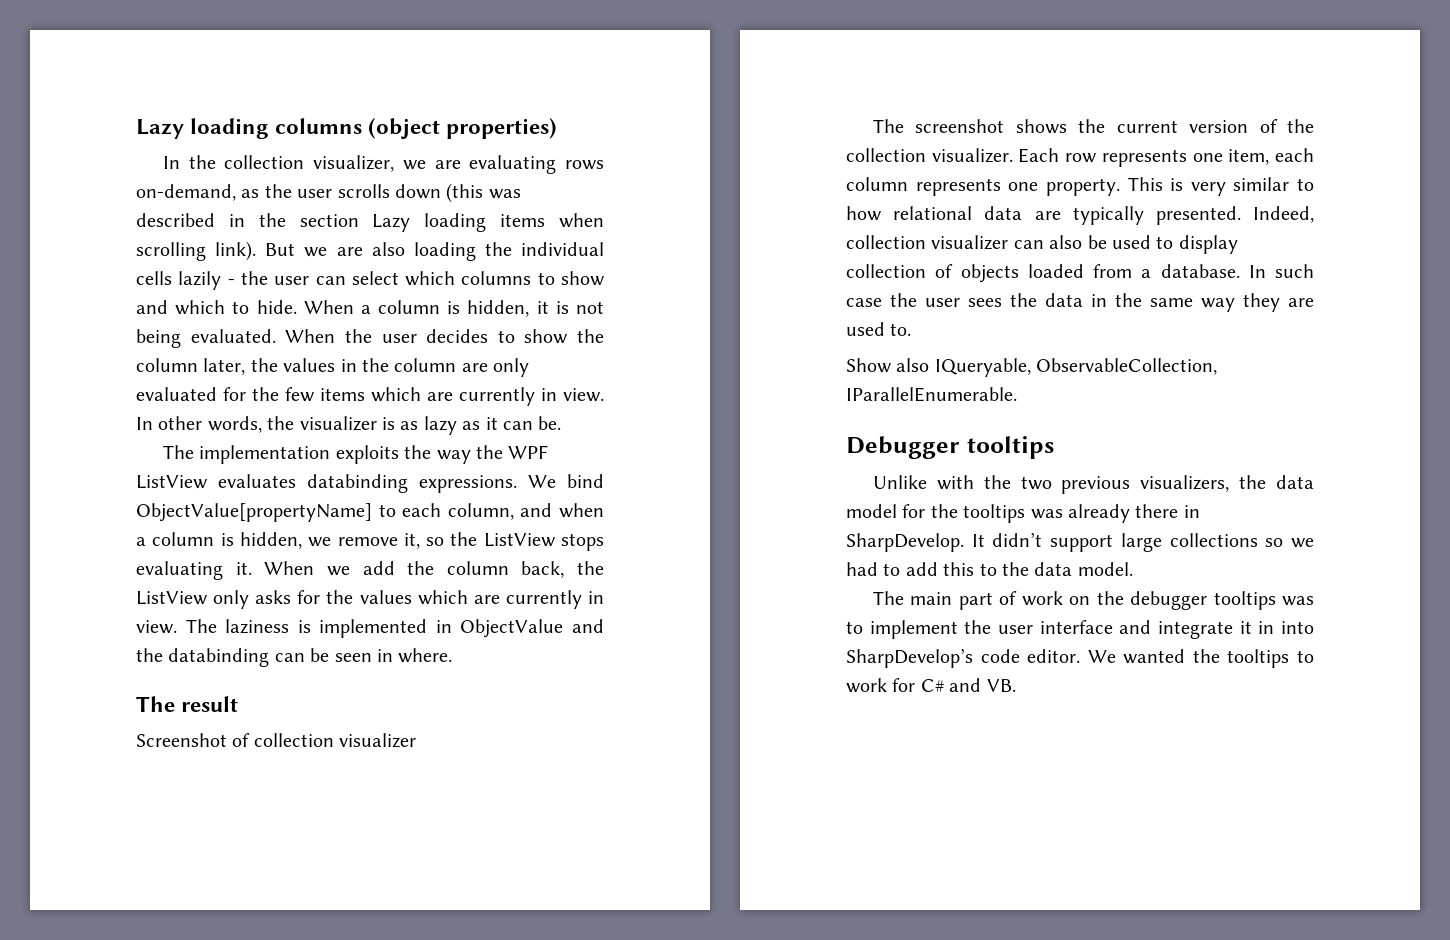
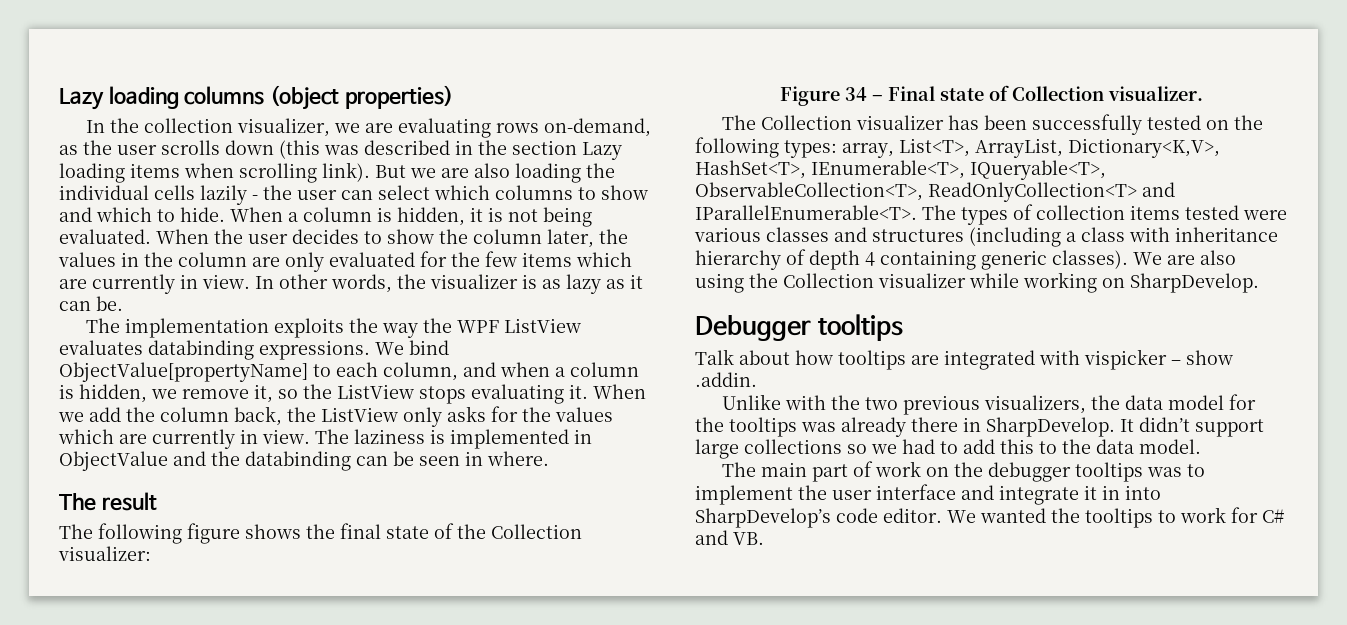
- Screenshot of collection visualizer
- The screenshot shows the current version of the collection visualizer. Each row represents one item, each column represents one property. This is very similar to how relational data are typically presented. Indeed, collection visualizer can also be used to display collection of objects loaded from a database. In such case the user sees the data in the same way they are used to.
- Show also IQueryable, ObservableCollection, IParallelEnumerable.
+ The following figure shows the final state of the Collection visualizer:
+ Figure 34 – Final state of Collection visualizer.
+ The Collection visualizer has been successfully tested on the following types: array, List<T>, ArrayList, Dictionary<K,V>, HashSet<T>, IEnumerable<T>, IQueryable<T>, ObservableCollection<T>, ReadOnlyCollection<T> and IParallelEnumerable<T>. The types of collection items tested were various classes and structures (including a class with inheritance hierarchy of depth 4 containing generic classes). We are also using the Collection visualizer while working on SharpDevelop.
  Debugger tooltips
+ Talk about how tooltips are integrated with vispicker – show .addin.

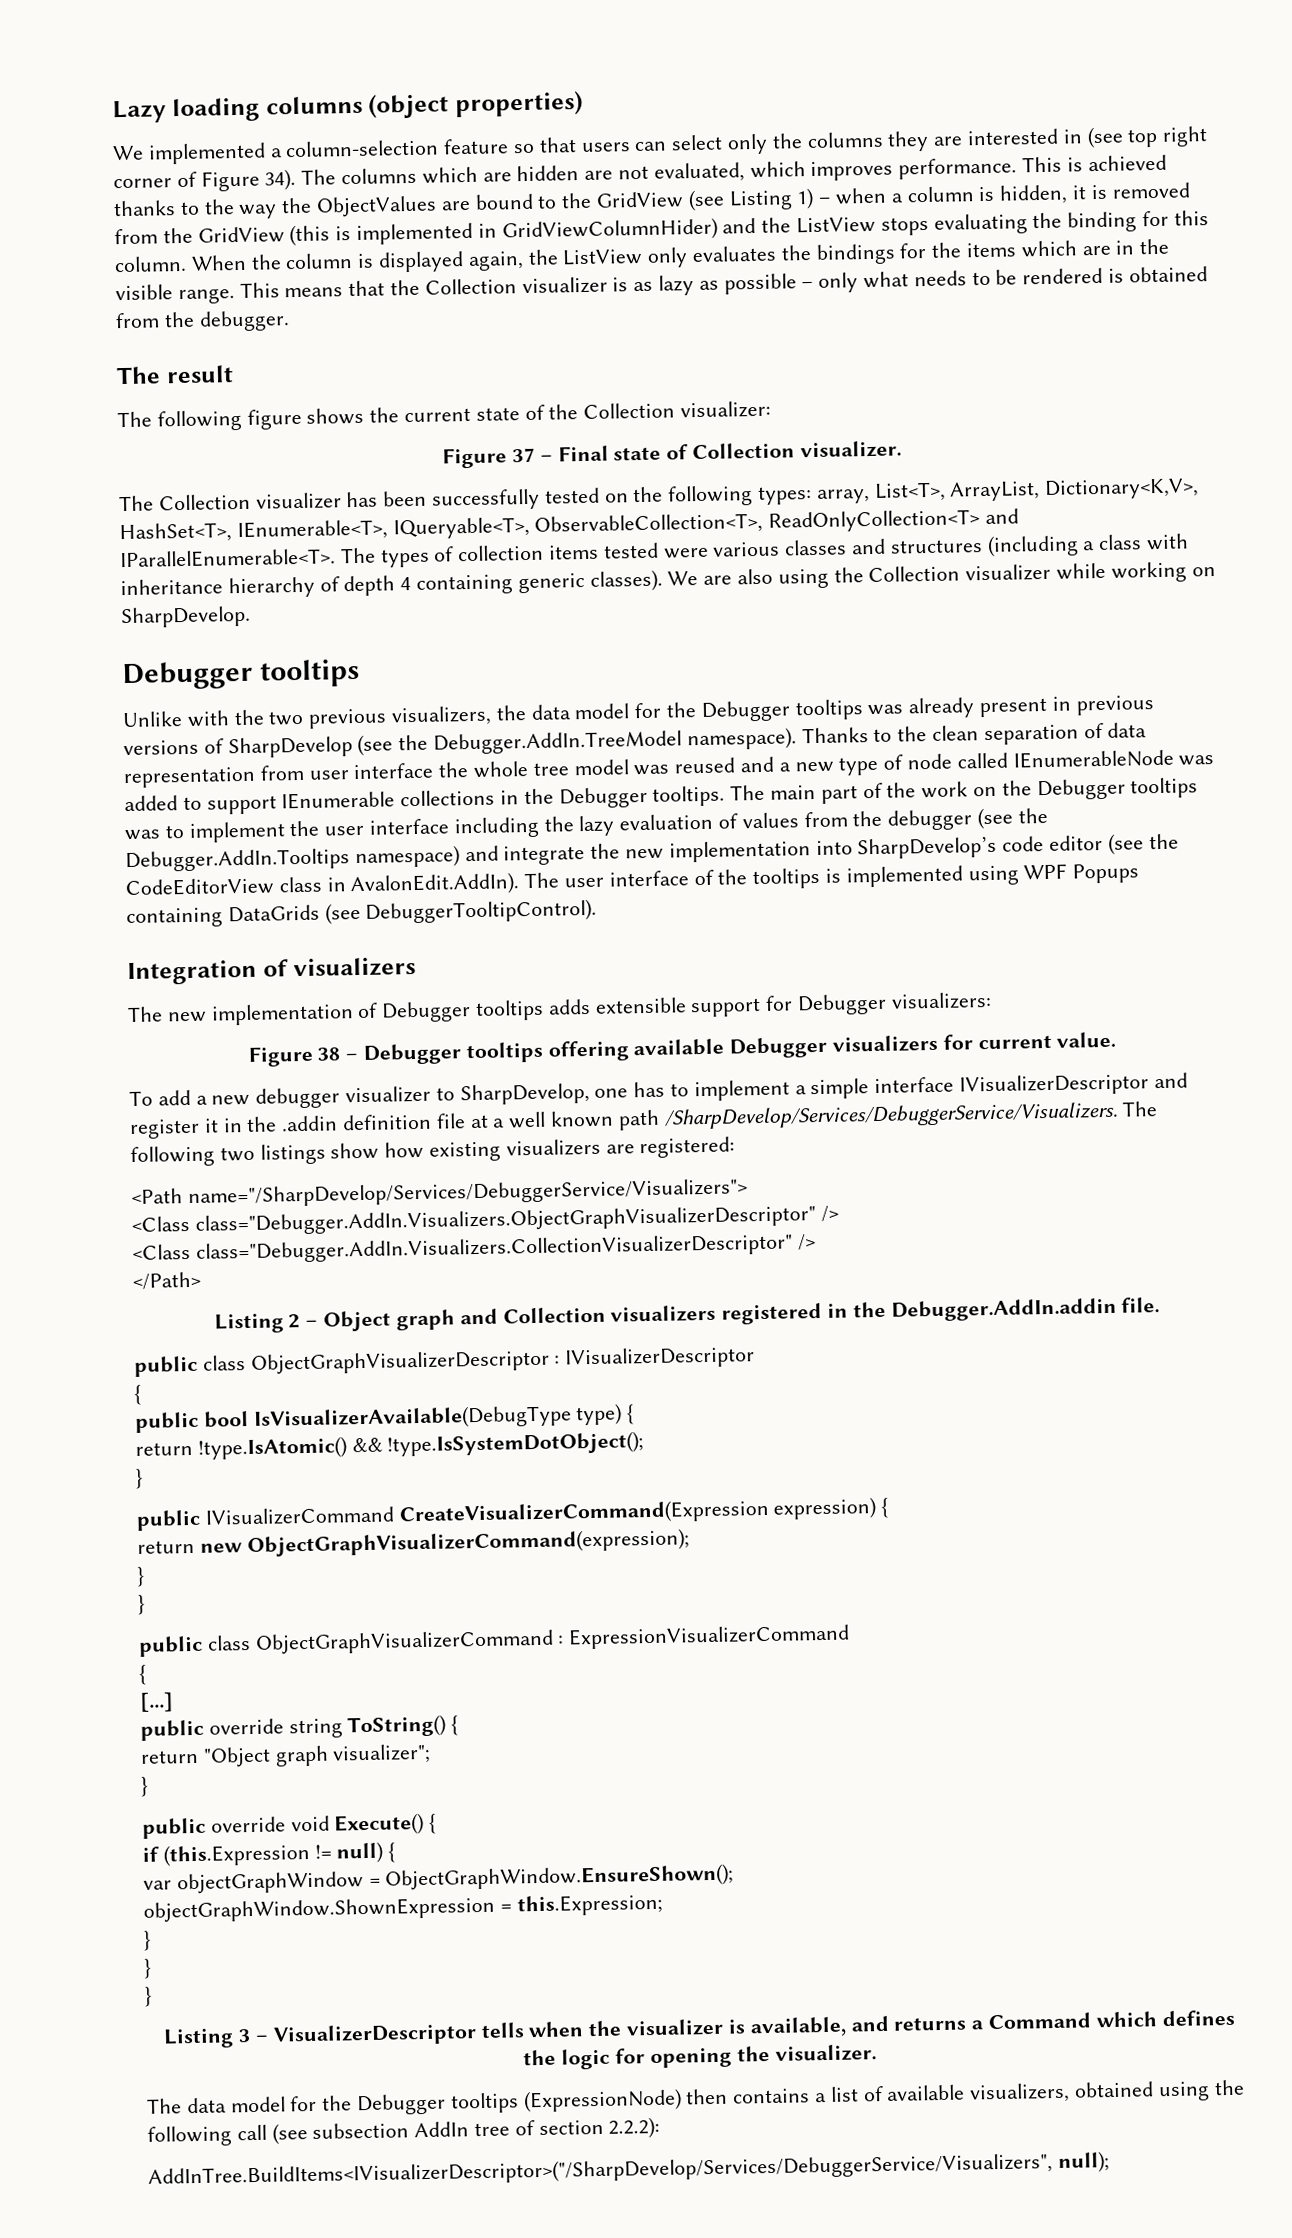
- In the collection visualizer, we are evaluating rows on-demand, as the user scrolls down (this was described in the section Lazy loading items when scrolling link). But we are also loading the individual cells lazily - the user can select which columns to show and which to hide. When a column is hidden, it is not being evaluated. When the user decides to show the column later, the values in the column are only evaluated for the few items which are currently in view. In other words, the visualizer is as lazy as it can be.
- The implementation exploits the way the WPF ListView evaluates databinding expressions. We bind ObjectValue[propertyName] to each column, and when a column is hidden, we remove it, so the ListView stops evaluating it. When we add the column back, the ListView only asks for the values which are currently in view. The laziness is implemented in ObjectValue and the databinding can be seen in where.
+ We implemented a column-selection feature so that users can select only the columns they are interested in (see top right corner of Figure 34). The columns which are hidden are not evaluated, which improves performance. This is achieved thanks to the way the ObjectValues are bound to the GridView (see Listing 1) – when a column is hidden, it is removed from the GridView (this is implemented in GridViewColumnHider) and the ListView stops evaluating the binding for this column. When the column is displayed again, the ListView only evaluates the bindings for the items which are in the visible range. This means that the Collection visualizer is as lazy as possible – only what needs to be rendered is obtained from the debugger.
- The following figure shows the final state of the Collection visualizer:
+ The following figure shows the current state of the Collection visualizer:
- Figure 34 – Final state of Collection visualizer.
+ Figure 37 – Final state of Collection visualizer.
- Talk about how tooltips are integrated with vispicker – show .addin.
- Unlike with the two previous visualizers, the data model for the tooltips was already there in SharpDevelop. It didn’t support large collections so we had to add this to the data model.
- The main part of work on the debugger tooltips was to implement the user interface and integrate it in into SharpDevelop’s code editor. We wanted the tooltips to work for C# and VB.
+ Unlike with the two previous visualizers, the data model for the Debugger tooltips was already present in previous versions of SharpDevelop (see the Debugger.AddIn.TreeModel namespace). Thanks to the clean separation of data representation from user interface the whole tree model was reused and a new type of node called IEnumerableNode was added to support IEnumerable collections in the Debugger tooltips. The main part of the work on the Debugger tooltips was to implement the user interface including the lazy evaluation of values from the debugger (see the Debugger.AddIn.Tooltips namespace) and integrate the new implementation into SharpDevelop’s code editor (see the CodeEditorView class in AvalonEdit.AddIn). The user interface of the tooltips is implemented using WPF Popups containing DataGrids (see DebuggerTooltipControl).
+ Integration of visualizers
+ The new implementation of Debugger tooltips adds extensible support for Debugger visualizers:
+ Figure 38 – Debugger tooltips offering available Debugger visualizers for current value.
+ To add a new debugger visualizer to SharpDevelop, one has to implement a simple interface IVisualizerDescriptor and register it in the .addin definition file at a well known path /SharpDevelop/Services/DebuggerService/Visualizers. The following two listings show how existing visualizers are registered:
+ <Path name="/SharpDevelop/Services/DebuggerService/Visualizers">
+ <Class class="Debugger.AddIn.Visualizers.ObjectGraphVisualizerDescriptor" />
+ <Class class="Debugger.AddIn.Visualizers.CollectionVisualizerDescriptor" />
+ </Path>
+ Listing 2 – Object graph and Collection visualizers registered in the Debugger.AddIn.addin file.
+ public class ObjectGraphVisualizerDescriptor : IVisualizerDescriptor
+ {
+ public bool IsVisualizerAvailable(DebugType type) {
+ return !type.IsAtomic() && !type.IsSystemDotObject();
+ }
+ public IVisualizerCommand CreateVisualizerCommand(Expression expression) {
+ return new ObjectGraphVisualizerCommand(expression);
+ }
+ }
+ public class ObjectGraphVisualizerCommand : ExpressionVisualizerCommand
+ {
+ [...]
+ public override string ToString() {
+ return "Object graph visualizer";
+ }
+ public override void Execute() {
+ if (this.Expression != null) {
+ var objectGraphWindow = ObjectGraphWindow.EnsureShown();
+ objectGraphWindow.ShownExpression = this.Expression;
+ }
+ }
+ }
+ Listing 3 – VisualizerDescriptor tells when the visualizer is available, and returns a Command which defines the logic for opening the visualizer.
+ The data model for the Debugger tooltips (ExpressionNode) then contains a list of available visualizers, obtained using the following call (see subsection AddIn tree of section 2.2.2):
+ AddInTree.BuildItems<IVisualizerDescriptor>("/SharpDevelop/Services/DebuggerService/Visualizers", null);

